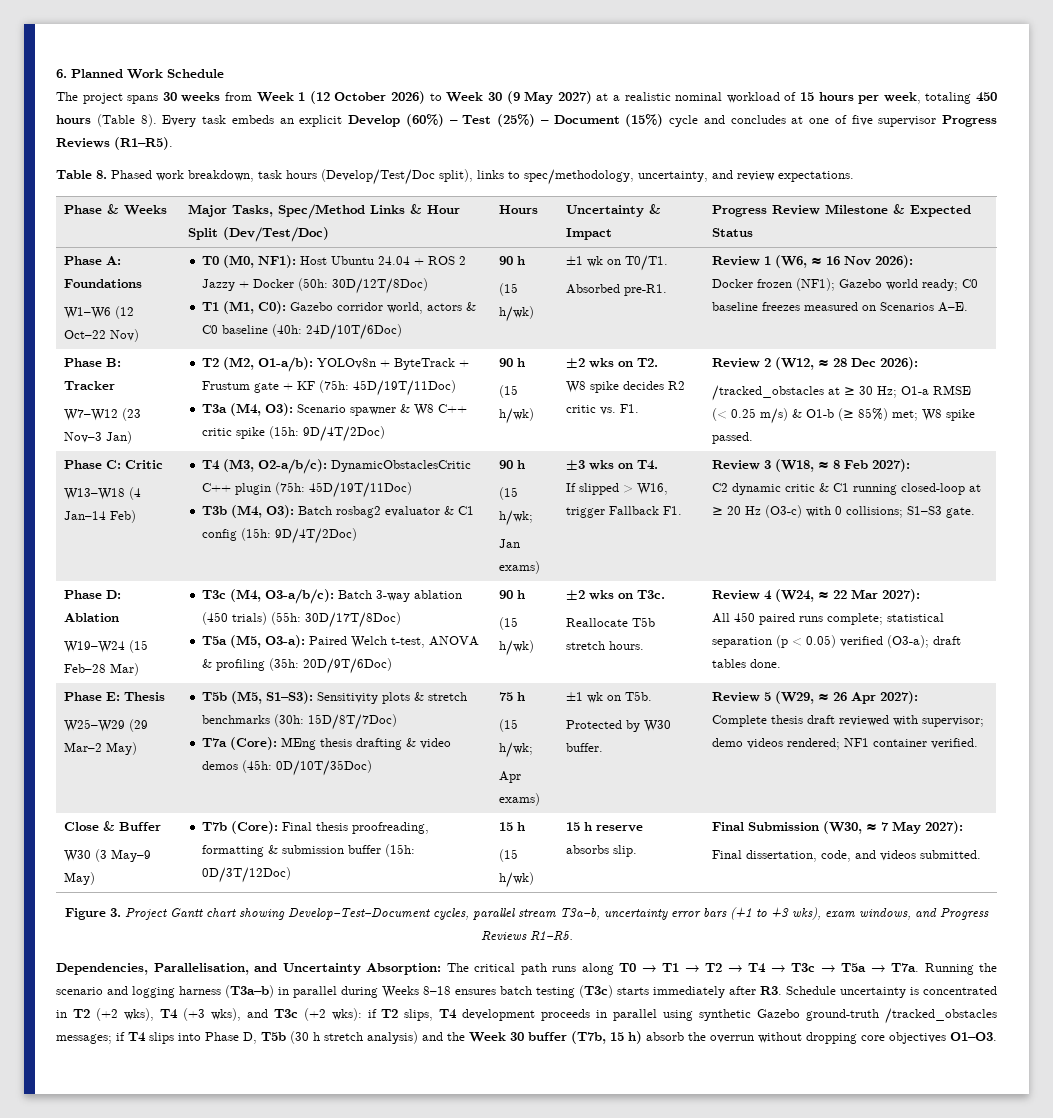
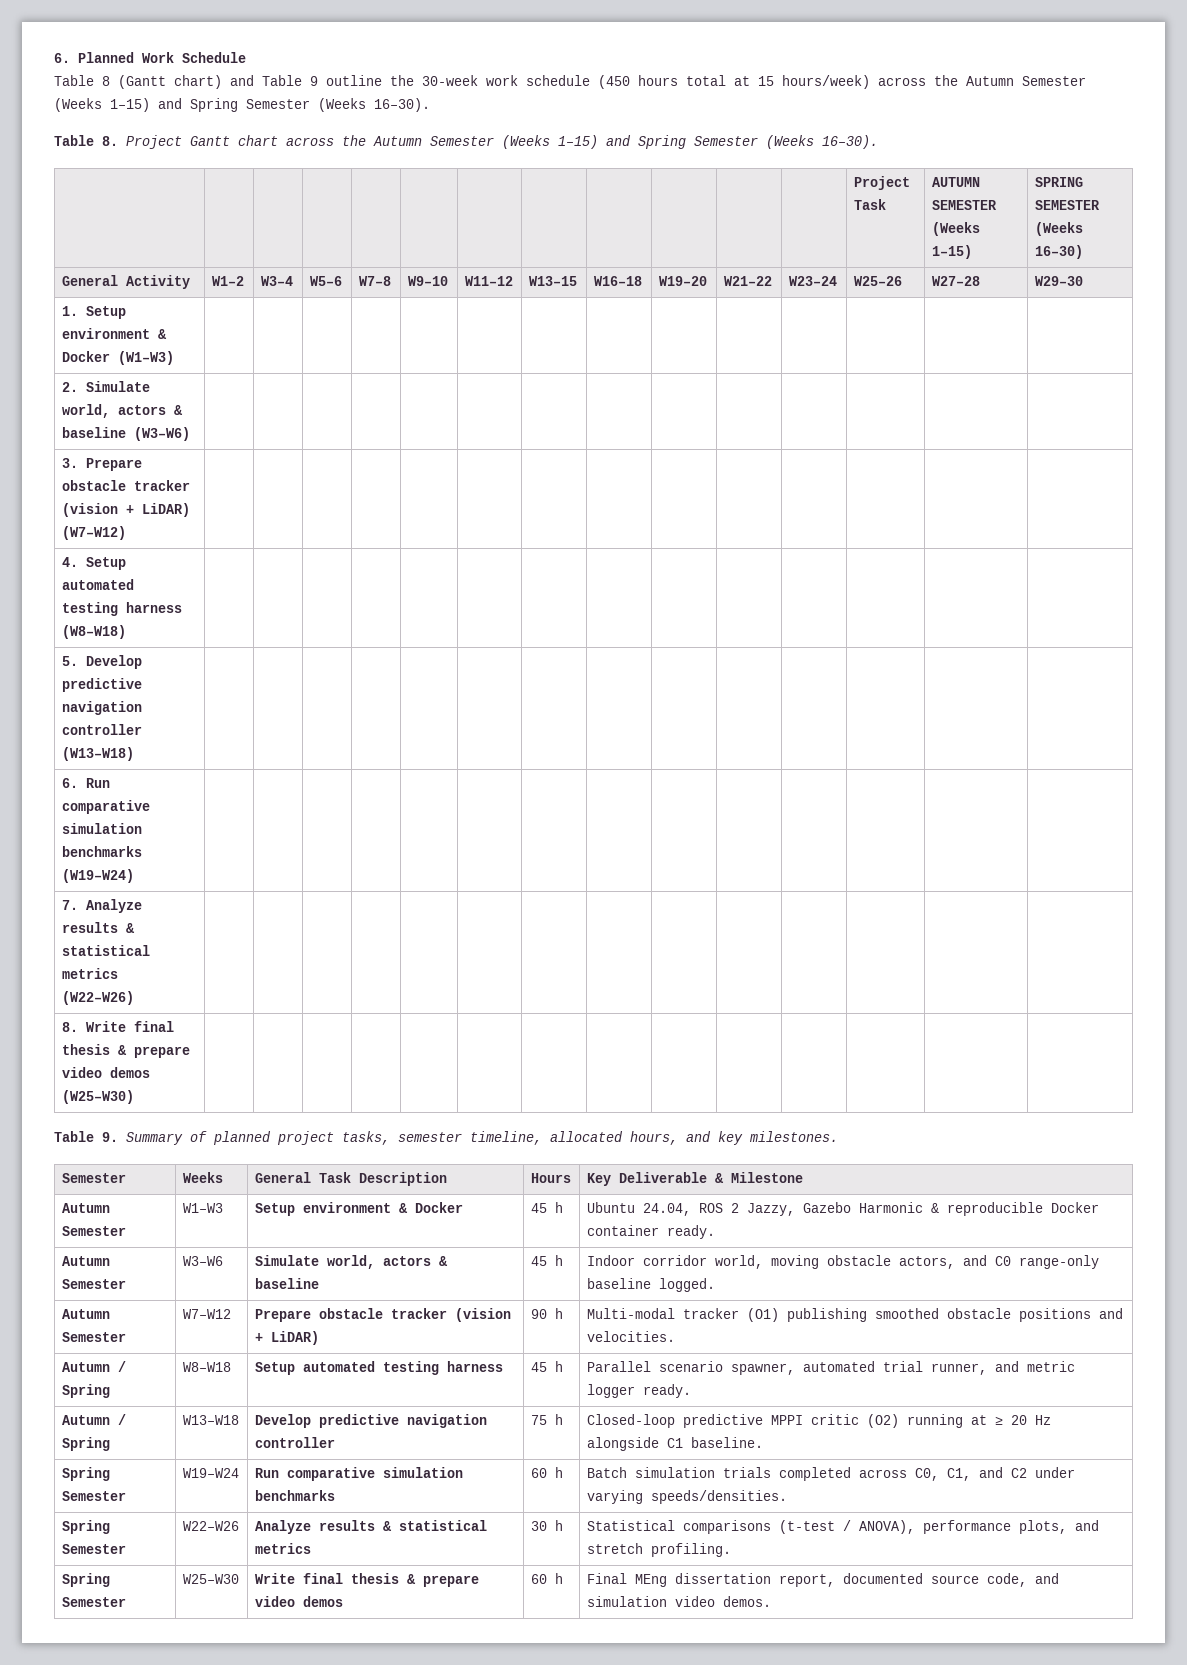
- The project spans 30 weeks from Week 1 (12 October 2026) to Week 30 (9 May 2027) at a realistic nominal workload of 15 hours per week, totaling 450 hours (Table 8). Every task embeds an explicit Develop (60%) – Test (25%) – Document (15%) cycle and concludes at one of five supervisor Progress Reviews (R1–R5).
- Table 8. Phased work breakdown, task hours (Develop/Test/Doc split), links to spec/methodology, uncertainty, and review expectations.
- Phase & Weeks | Major Tasks, Spec/Method Links & Hour Split (Dev/Test/Doc) | Hours | Uncertainty & Impact | Progress Review Milestone & Expected Status
- Phase A: Foundations
- W1–W6 (12 Oct–22 Nov) | T0 (M0, NF1): Host Ubuntu 24.04 + ROS 2 Jazzy + Docker (50h: 30D/12T/8Doc)
- T1 (M1, C0): Gazebo corridor world, actors & C0 baseline (40h: 24D/10T/6Doc) | 90 h
- (15 h/wk) | ±1 wk on T0/T1.
- Absorbed pre-R1. | Review 1 (W6, ≈ 16 Nov 2026):
- Docker frozen (NF1); Gazebo world ready; C0 baseline freezes measured on Scenarios A–E.
- Phase B: Tracker
- W7–W12 (23 Nov–3 Jan) | T2 (M2, O1-a/b): YOLOv8n + ByteTrack + Frustum gate + KF (75h: 45D/19T/11Doc)
- T3a (M4, O3): Scenario spawner & W8 C++ critic spike (15h: 9D/4T/2Doc) | 90 h
- (15 h/wk) | ±2 wks on T2.
- W8 spike decides R2 critic vs. F1. | Review 2 (W12, ≈ 28 Dec 2026):
- /tracked_obstacles at ≥ 30 Hz; O1-a RMSE (< 0.25 m/s) & O1-b (≥ 85%) met; W8 spike passed.
- Phase C: Critic
- W13–W18 (4 Jan–14 Feb) | T4 (M3, O2-a/b/c): DynamicObstaclesCritic C++ plugin (75h: 45D/19T/11Doc)
- T3b (M4, O3): Batch rosbag2 evaluator & C1 config (15h: 9D/4T/2Doc) | 90 h
- (15 h/wk;
- Jan exams) | ±3 wks on T4.
- If slipped > W16, trigger Fallback F1. | Review 3 (W18, ≈ 8 Feb 2027):
- C2 dynamic critic & C1 running closed-loop at ≥ 20 Hz (O3-c) with 0 collisions; S1–S3 gate.
- Phase D: Ablation
- W19–W24 (15 Feb–28 Mar) | T3c (M4, O3-a/b/c): Batch 3-way ablation (450 trials) (55h: 30D/17T/8Doc)
- T5a (M5, O3-a): Paired Welch t-test, ANOVA & profiling (35h: 20D/9T/6Doc) | 90 h
- (15 h/wk) | ±2 wks on T3c.
- Reallocate T5b stretch hours. | Review 4 (W24, ≈ 22 Mar 2027):
- All 450 paired runs complete; statistical separation (p < 0.05) verified (O3-a); draft tables done.
- Phase E: Thesis
- W25–W29 (29 Mar–2 May) | T5b (M5, S1–S3): Sensitivity plots & stretch benchmarks (30h: 15D/8T/7Doc)
- T7a (Core): MEng thesis drafting & video demos (45h: 0D/10T/35Doc) | 75 h
- (15 h/wk;
- Apr exams) | ±1 wk on T5b.
- Protected by W30 buffer. | Review 5 (W29, ≈ 26 Apr 2027):
- Complete thesis draft reviewed with supervisor; demo videos rendered; NF1 container verified.
- Close & Buffer
- W30 (3 May–9 May) | T7b (Core): Final thesis proofreading, formatting & submission buffer (15h: 0D/3T/12Doc) | 15 h
- (15 h/wk) | 15 h reserve
- absorbs slip. | Final Submission (W30, ≈ 7 May 2027):
- Final dissertation, code, and videos submitted.
- Figure 3. Project Gantt chart showing Develop–Test–Document cycles, parallel stream T3a–b, uncertainty error bars (+1 to +3 wks), exam windows, and Progress Reviews R1–R5.
- Dependencies, Parallelisation, and Uncertainty Absorption: The critical path runs along T0 → T1 → T2 → T4 → T3c → T5a → T7a. Running the scenario and logging harness (T3a–b) in parallel during Weeks 8–18 ensures batch testing (T3c) starts immediately after R3. Schedule uncertainty is concentrated in T2 (+2 wks), T4 (+3 wks), and T3c (+2 wks): if T2 slips, T4 development proceeds in parallel using synthetic Gazebo ground-truth /tracked_obstacles messages; if T4 slips into Phase D, T5b (30 h stretch analysis) and the Week 30 buffer (T7b, 15 h) absorb the overrun without dropping core objectives O1–O3.
+ Table 8 (Gantt chart) and Table 9 outline the 30-week work schedule (450 hours total at 15 hours/week) across the Autumn Semester (Weeks 1–15) and Spring Semester (Weeks 16–30).
+ Table 8. Project Gantt chart across the Autumn Semester (Weeks 1–15) and Spring Semester (Weeks 16–30).
+ | | | | | | | | | | | | Project Task | AUTUMN SEMESTER (Weeks 1–15) | SPRING SEMESTER (Weeks 16–30)
+ General Activity | W1–2 | W3–4 | W5–6 | W7–8 | W9–10 | W11–12 | W13–15 | W16–18 | W19–20 | W21–22 | W23–24 | W25–26 | W27–28 | W29–30
+ 1. Setup environment & Docker (W1–W3) | | | | | | | | | | | | | |
+ 2. Simulate world, actors & baseline (W3–W6) | | | | | | | | | | | | | |
+ 3. Prepare obstacle tracker (vision + LiDAR) (W7–W12) | | | | | | | | | | | | | |
+ 4. Setup automated testing harness (W8–W18) | | | | | | | | | | | | | |
+ 5. Develop predictive navigation controller (W13–W18) | | | | | | | | | | | | | |
+ 6. Run comparative simulation benchmarks (W19–W24) | | | | | | | | | | | | | |
+ 7. Analyze results & statistical metrics (W22–W26) | | | | | | | | | | | | | |
+ 8. Write final thesis & prepare video demos (W25–W30) | | | | | | | | | | | | | |
+ Table 9. Summary of planned project tasks, semester timeline, allocated hours, and key milestones.
+ Semester | Weeks | General Task Description | Hours | Key Deliverable & Milestone
+ Autumn Semester | W1–W3 | Setup environment & Docker | 45 h | Ubuntu 24.04, ROS 2 Jazzy, Gazebo Harmonic & reproducible Docker container ready.
+ Autumn Semester | W3–W6 | Simulate world, actors & baseline | 45 h | Indoor corridor world, moving obstacle actors, and C0 range-only baseline logged.
+ Autumn Semester | W7–W12 | Prepare obstacle tracker (vision + LiDAR) | 90 h | Multi-modal tracker (O1) publishing smoothed obstacle positions and velocities.
+ Autumn / Spring | W8–W18 | Setup automated testing harness | 45 h | Parallel scenario spawner, automated trial runner, and metric logger ready.
+ Autumn / Spring | W13–W18 | Develop predictive navigation controller | 75 h | Closed-loop predictive MPPI critic (O2) running at ≥ 20 Hz alongside C1 baseline.
+ Spring Semester | W19–W24 | Run comparative simulation benchmarks | 60 h | Batch simulation trials completed across C0, C1, and C2 under varying speeds/densities.
+ Spring Semester | W22–W26 | Analyze results & statistical metrics | 30 h | Statistical comparisons (t-test / ANOVA), performance plots, and stretch profiling.
+ Spring Semester | W25–W30 | Write final thesis & prepare video demos | 60 h | Final MEng dissertation report, documented source code, and simulation video demos.

